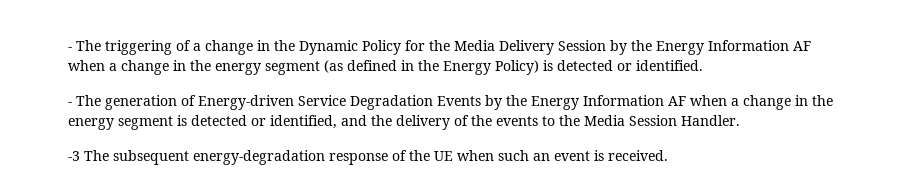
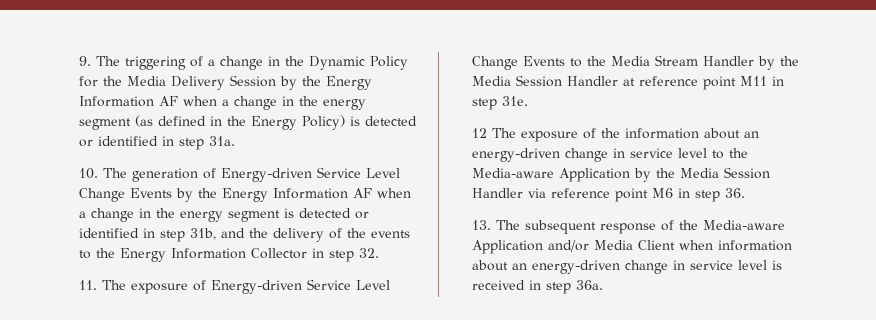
- - The triggering of a change in the Dynamic Policy for the Media Delivery Session by the Energy Information AF when a change in the energy segment (as defined in the Energy Policy) is detected or identified.
- - The generation of Energy-driven Service Degradation Events by the Energy Information AF when a change in the energy segment is detected or identified, and the delivery of the events to the Media Session Handler.
- -3 The subsequent energy-degradation response of the UE when such an event is received.
+ 9. The triggering of a change in the Dynamic Policy for the Media Delivery Session by the Energy Information AF when a change in the energy segment (as defined in the Energy Policy) is detected or identified in step 31a.
+ 10. The generation of Energy-driven Service Level Change Events by the Energy Information AF when a change in the energy segment is detected or identified in step 31b, and the delivery of the events to the Energy Information Collector in step 32.
+ 11. The exposure of Energy-driven Service Level Change Events to the Media Stream Handler by the Media Session Handler at reference point M11 in step 31e.
+ 12 The exposure of the information about an energy-driven change in service level to the Media-aware Application by the Media Session Handler via reference point M6 in step 36.
+ 13. The subsequent response of the Media-aware Application and/or Media Client when information about an energy-driven change in service level is received in step 36a.

